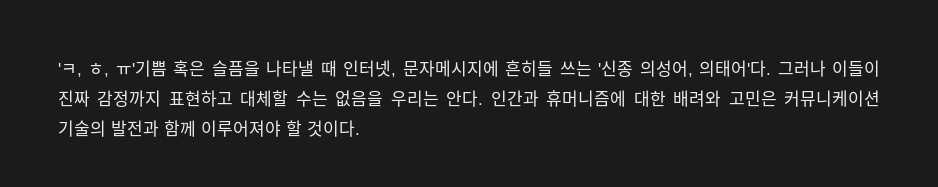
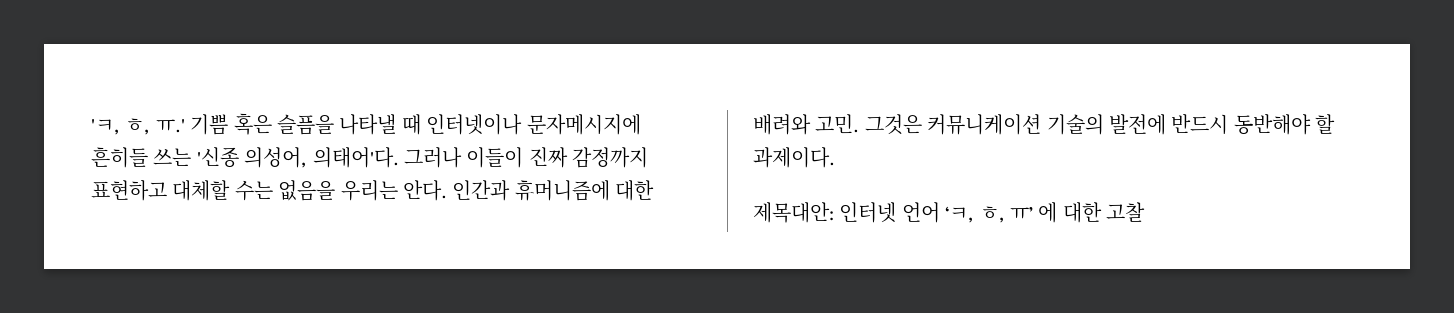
- 'ㅋ, ㅎ, ㅠ'기쁨 혹은 슬픔을 나타낼 때 인터넷, 문자메시지에 흔히들 쓰는 '신종 의성어, 의태어'다.
+ 'ㅋ, ㅎ, ㅠ.' 기쁨 혹은 슬픔을 나타낼 때 인터넷이나 문자메시지에 흔히들 쓰는 '신종 의성어, 의태어'다.
- 인간과 휴머니즘에 대한 배려와 고민은 커뮤니케이션 기술의 발전과 함께 이루어져야 할 것이다.
+ 인간과 휴머니즘에 대한 배려와 고민. 그것은 커뮤니케이션 기술의 발전에 반드시 동반해야 할 과제이다.
+ 제목대안: 인터넷 언어 ‘ㅋ, ㅎ, ㅠ’ 에 대한 고찰

